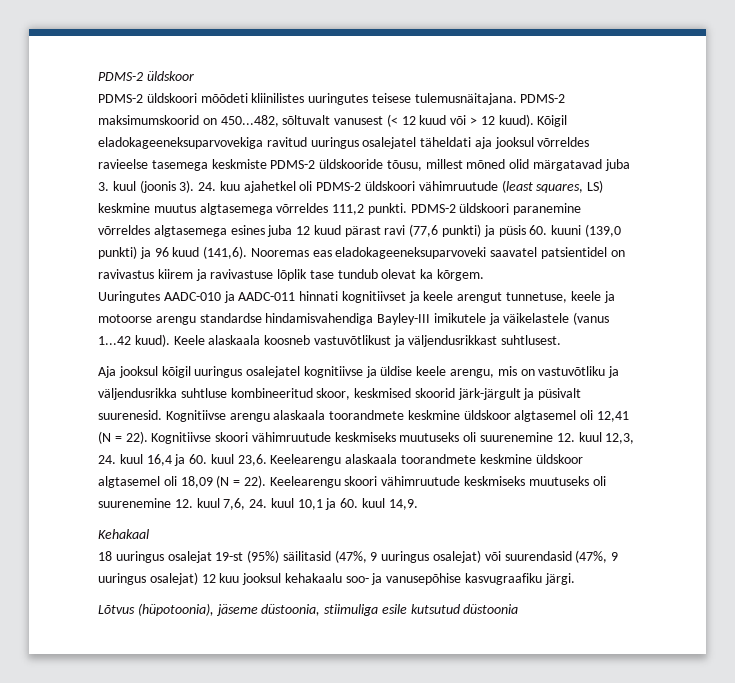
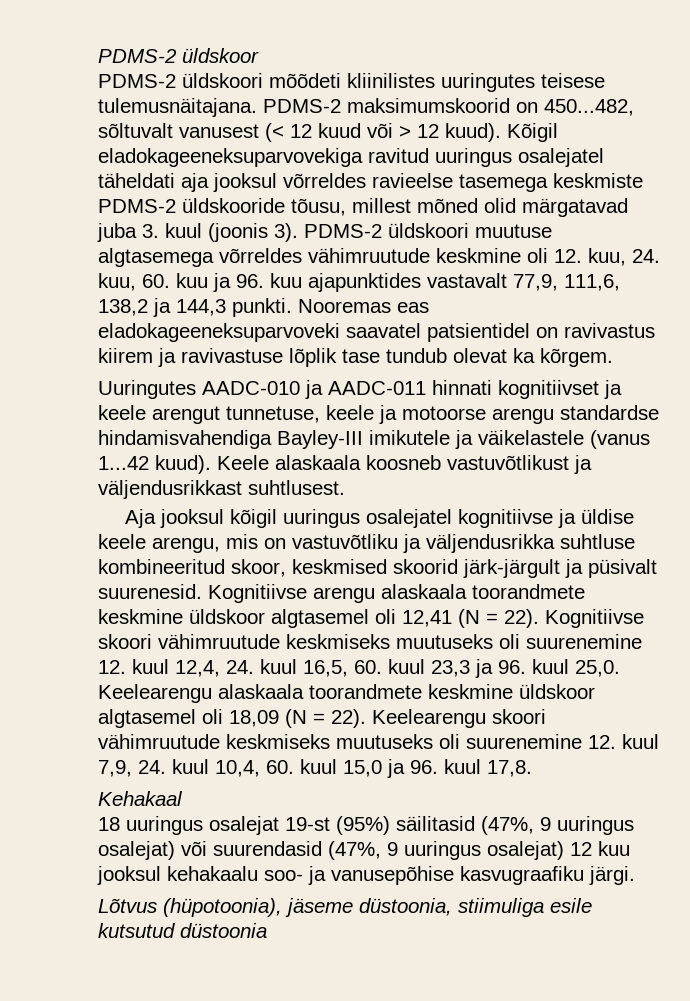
- 24. kuu ajahetkel oli PDMS-2 üldskoori vähimruutude (least squares, LS) keskmine muutus algtasemega võrreldes 111,2 punkti. PDMS-2 üldskoori paranemine võrreldes algtasemega esines juba 12 kuud pärast ravi (77,6 punkti) ja püsis 60. kuuni (139,0 punkti) ja 96 kuud (141,6).
+ PDMS-2 üldskoori muutuse algtasemega võrreldes vähimruutude keskmine oli 12. kuu, 24. kuu, 60. kuu ja 96. kuu ajapunktides vastavalt 77,9, 111,6, 138,2 ja 144,3 punkti.
- Kognitiivse skoori vähimruutude keskmiseks muutuseks oli suurenemine 12. kuul 12,3, 24. kuul 16,4 ja 60. kuul 23,6.
+ Kognitiivse skoori vähimruutude keskmiseks muutuseks oli suurenemine 12. kuul 12,4, 24. kuul 16,5, 60. kuul 23,3 ja 96. kuul 25,0.
- Keelearengu skoori vähimruutude keskmiseks muutuseks oli suurenemine 12. kuul 7,6, 24. kuul 10,1 ja 60. kuul 14,9.
+ Keelearengu skoori vähimruutude keskmiseks muutuseks oli suurenemine 12. kuul 7,9, 24. kuul 10,4, 60. kuul 15,0 ja 96. kuul 17,8.

